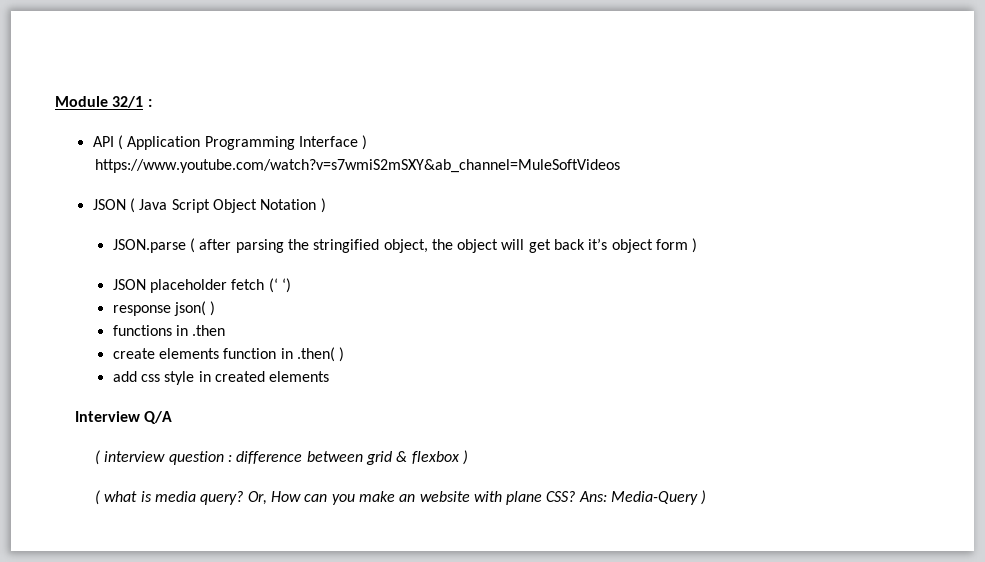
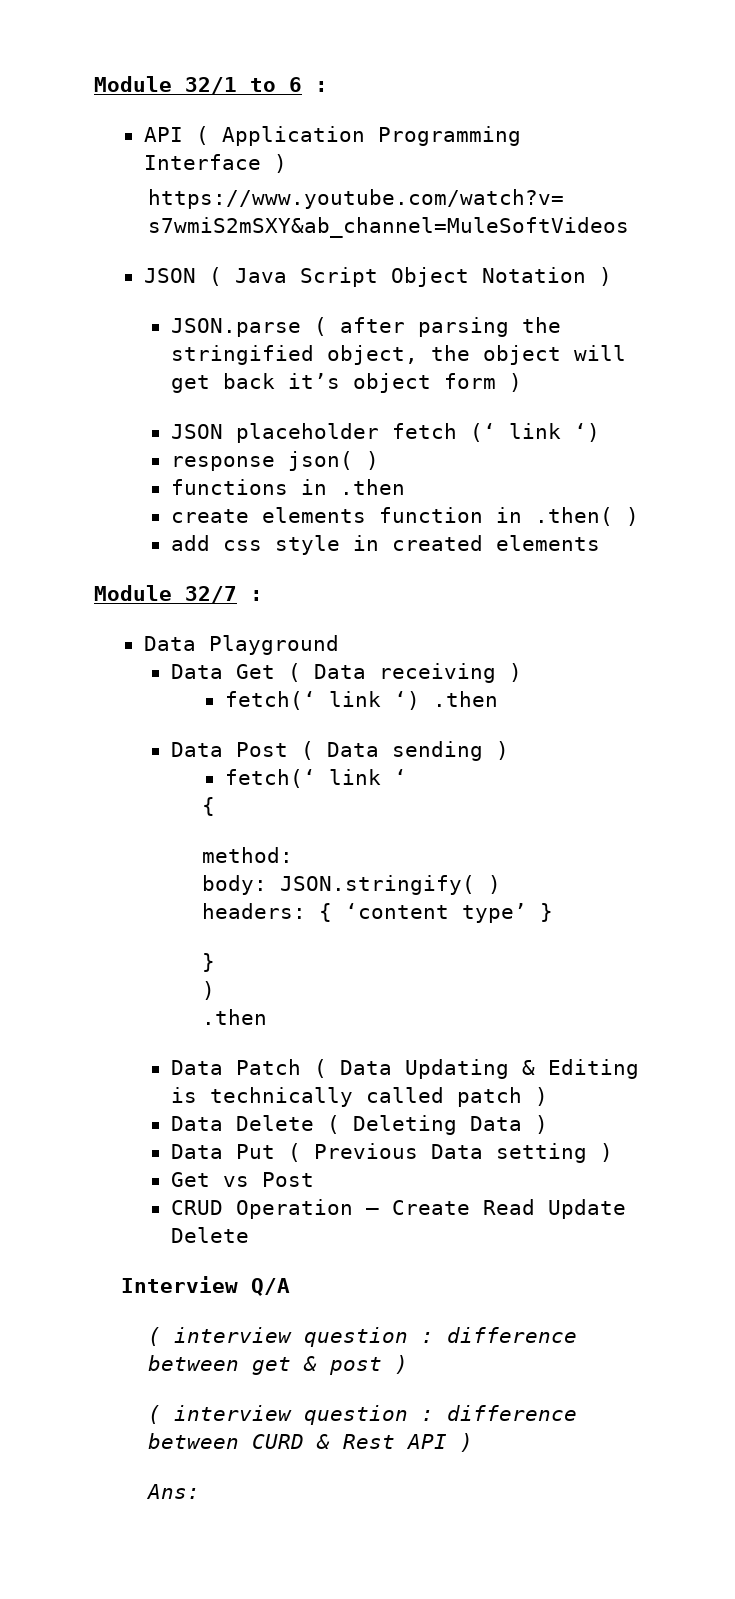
- Module 32/1 :
+ Module 32/1 to 6 :
- JSON placeholder fetch (‘ ‘)
+ JSON placeholder fetch (‘ link ‘)
+ Module 32/7 :
+ Data Playground
+ Data Get ( Data receiving )
+ fetch(‘ link ‘) .then
+ Data Post ( Data sending )
+ fetch(‘ link ‘
+ {
+ method:
+ body: JSON.stringify( )
+ headers: { ‘content type’ }
+ }
+ )
+ .then
+ Data Patch ( Data Updating & Editing is technically called patch )
+ Data Delete ( Deleting Data )
+ Data Put ( Previous Data setting )
+ Get vs Post
+ CRUD Operation – Create Read Update Delete
- ( interview question : difference between grid & flexbox )
+ ( interview question : difference between get & post )
- ( what is media query? Or, How can you make an website with plane CSS? Ans: Media-Query )
+ ( interview question : difference between CURD & Rest API )
+ Ans:

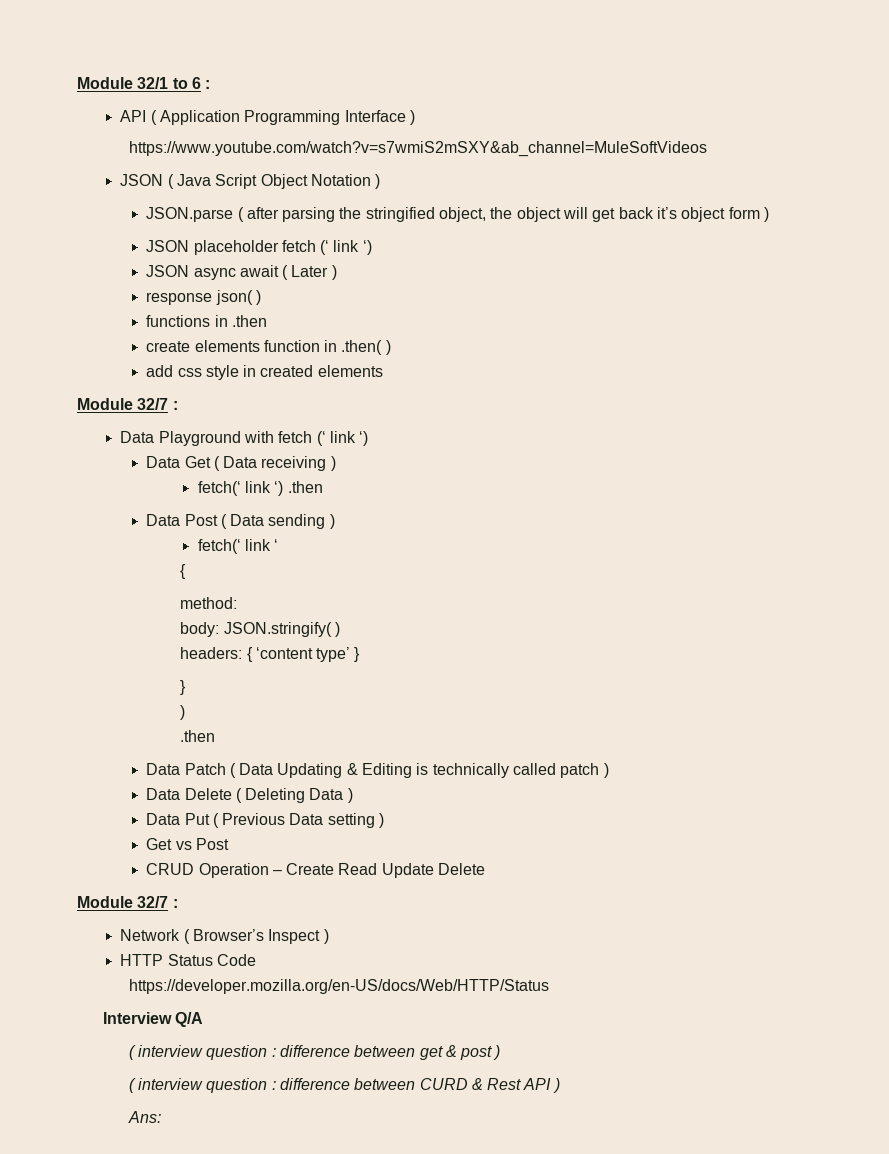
+ JSON async await ( Later )
- Data Playground
+ Data Playground with fetch (‘ link ‘)
  CRUD Operation – Create Read Update Delete
+ Module 32/7 :
+ Network ( Browser’s Inspect )
+ HTTP Status Code
+ https://developer.mozilla.org/en-US/docs/Web/HTTP/Status

